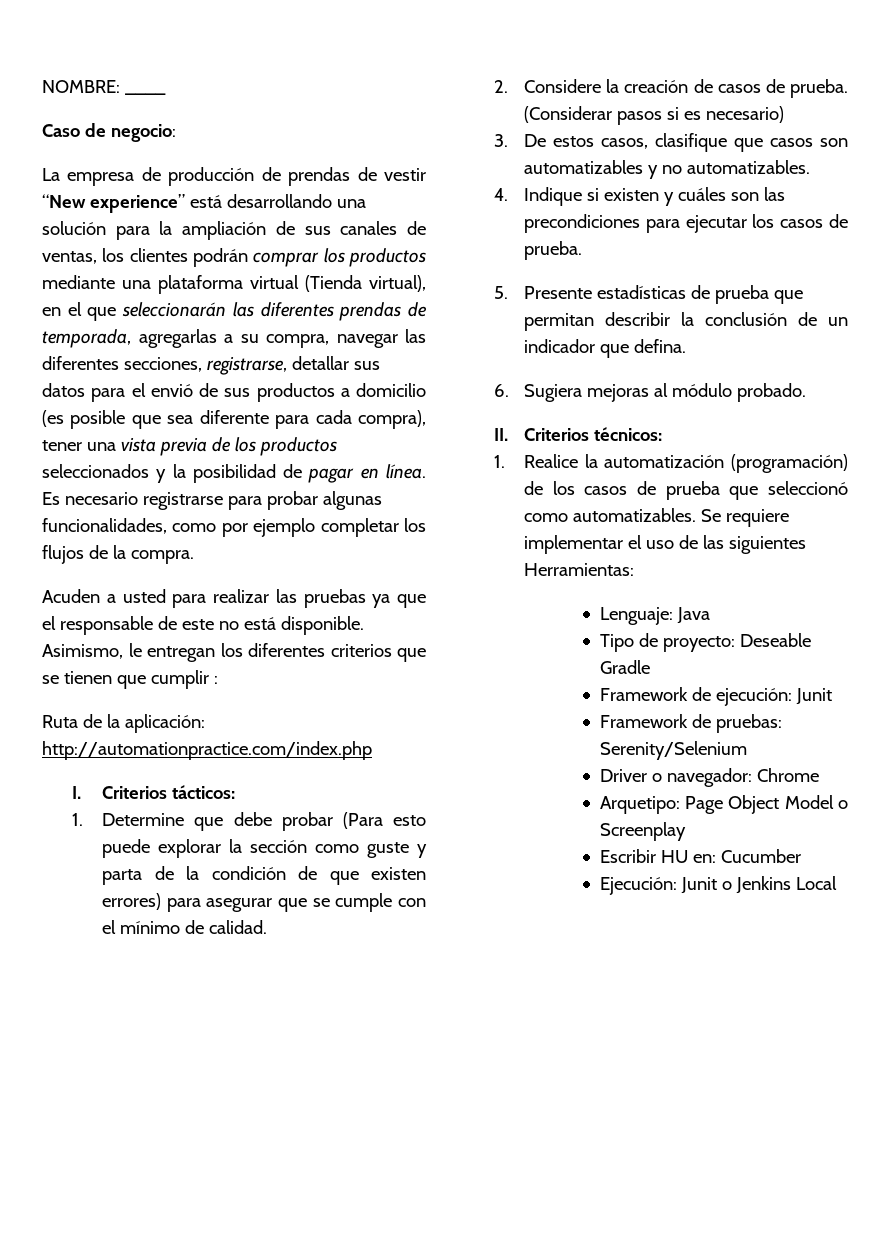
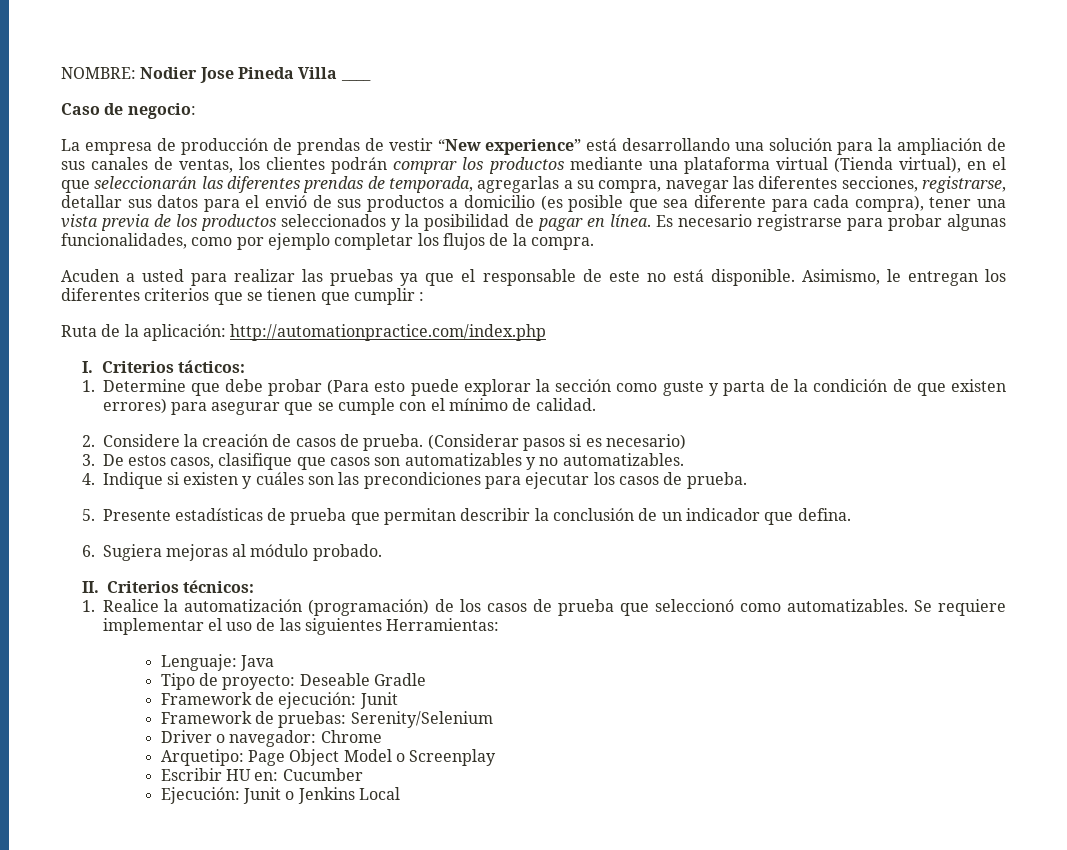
- NOMBRE: ____
+ NOMBRE: Nodier Jose Pineda Villa ____

